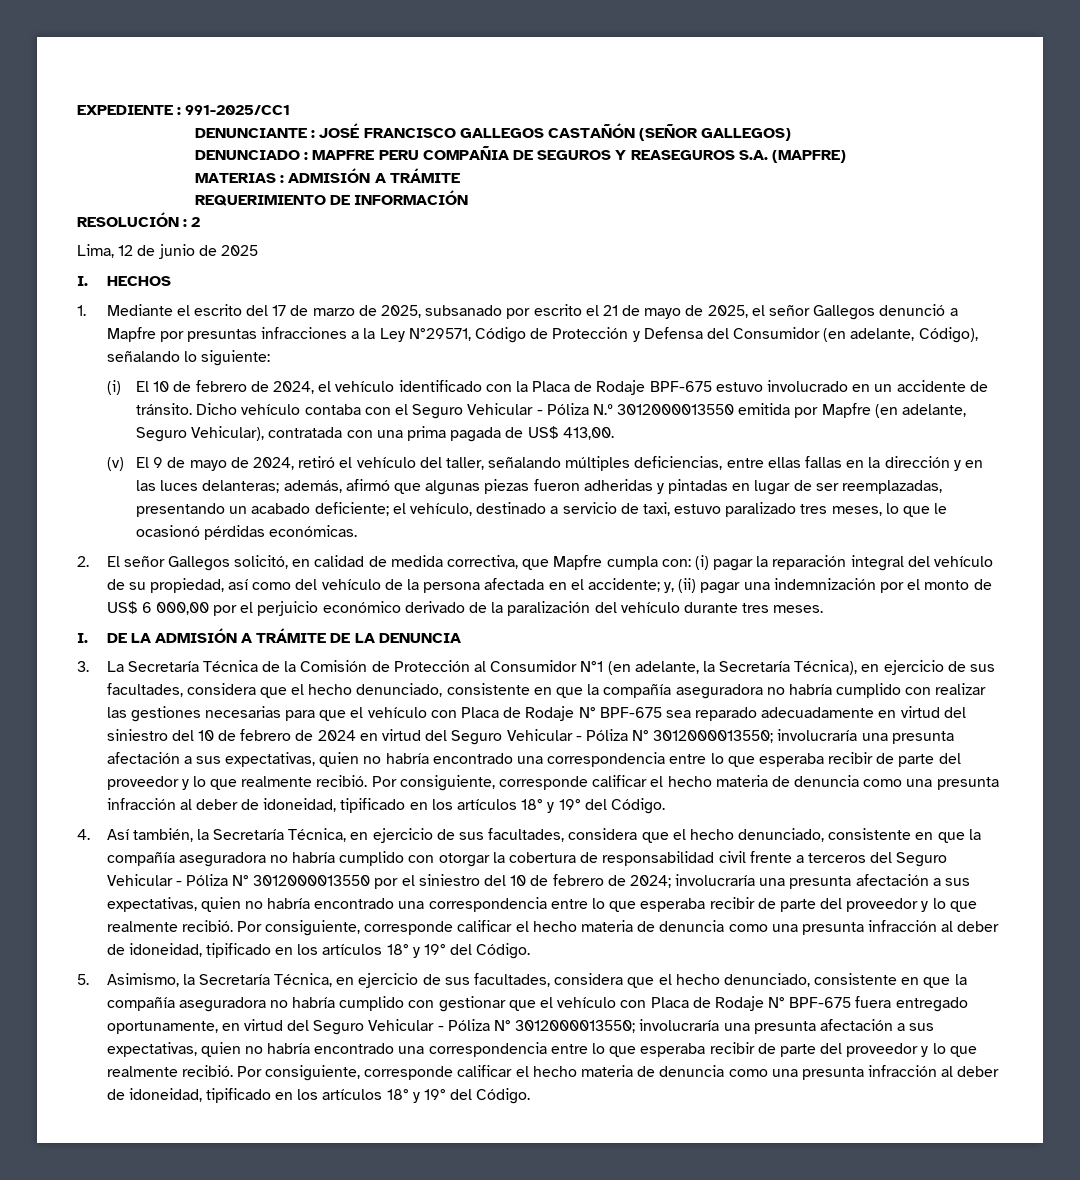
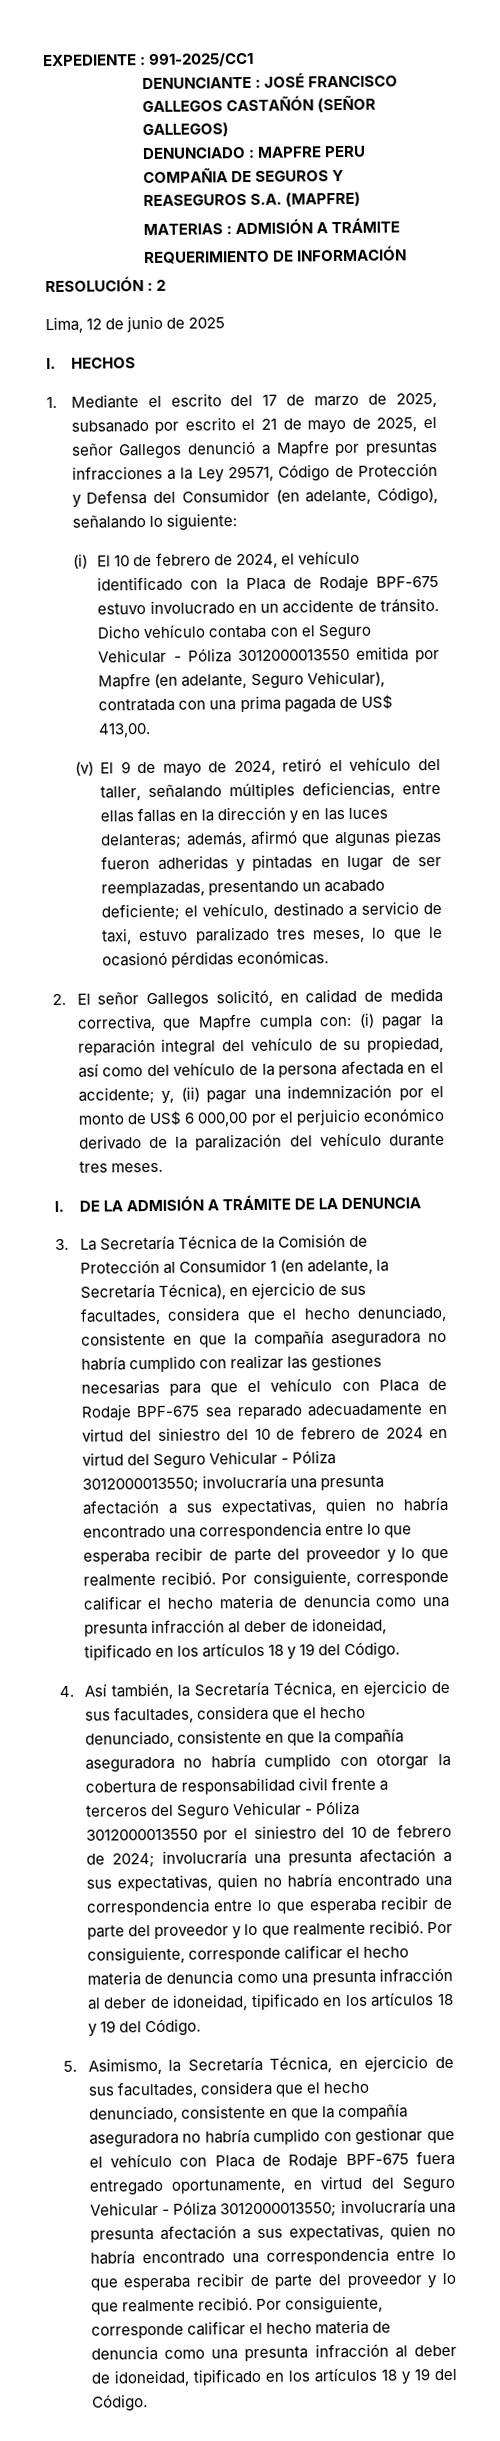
- 1. Mediante el escrito del 17 de marzo de 2025, subsanado por escrito el 21 de mayo de 2025, el señor Gallegos denunció a Mapfre por presuntas infracciones a la Ley N°29571, Código de Protección y Defensa del Consumidor (en adelante, Código), señalando lo siguiente:
+ 1. Mediante el escrito del 17 de marzo de 2025, subsanado por escrito el 21 de mayo de 2025, el señor Gallegos denunció a Mapfre por presuntas infracciones a la Ley 29571, Código de Protección y Defensa del Consumidor (en adelante, Código), señalando lo siguiente:
- Dicho vehículo contaba con el Seguro Vehicular - Póliza N.º 3012000013550 emitida por Mapfre (en adelante, Seguro Vehicular), contratada con una prima pagada de US$ 413,00.
+ Dicho vehículo contaba con el Seguro Vehicular - Póliza 3012000013550 emitida por Mapfre (en adelante, Seguro Vehicular), contratada con una prima pagada de US$ 413,00.
- 3. La Secretaría Técnica de la Comisión de Protección al Consumidor N°1 (en adelante, la Secretaría Técnica), en ejercicio de sus facultades, considera que el hecho denunciado, consistente en que la compañía aseguradora no habría cumplido con realizar las gestiones necesarias para que el vehículo con Placa de Rodaje N° BPF-675 sea reparado adecuadamente en virtud del siniestro del 10 de febrero de 2024 en virtud del Seguro Vehicular - Póliza N° 3012000013550; involucraría una presunta afectación a sus expectativas, quien no habría encontrado una correspondencia entre lo que esperaba recibir de parte del proveedor y lo que realmente recibió. Por consiguiente, corresponde calificar el hecho materia de denuncia como una presunta infracción al deber de idoneidad, tipificado en los artículos 18° y 19° del Código.
+ 3. La Secretaría Técnica de la Comisión de Protección al Consumidor 1 (en adelante, la Secretaría Técnica), en ejercicio de sus facultades, considera que el hecho denunciado, consistente en que la compañía aseguradora no habría cumplido con realizar las gestiones necesarias para que el vehículo con Placa de Rodaje BPF-675 sea reparado adecuadamente en virtud del siniestro del 10 de febrero de 2024 en virtud del Seguro Vehicular - Póliza 3012000013550; involucraría una presunta afectación a sus expectativas, quien no habría encontrado una correspondencia entre lo que esperaba recibir de parte del proveedor y lo que realmente recibió. Por consiguiente, corresponde calificar el hecho materia de denuncia como una presunta infracción al deber de idoneidad, tipificado en los artículos 18 y 19 del Código.
- 4. Así también, la Secretaría Técnica, en ejercicio de sus facultades, considera que el hecho denunciado, consistente en que la compañía aseguradora no habría cumplido con otorgar la cobertura de responsabilidad civil frente a terceros del Seguro Vehicular - Póliza N° 3012000013550 por el siniestro del 10 de febrero de 2024; involucraría una presunta afectación a sus expectativas, quien no habría encontrado una correspondencia entre lo que esperaba recibir de parte del proveedor y lo que realmente recibió. Por consiguiente, corresponde calificar el hecho materia de denuncia como una presunta infracción al deber de idoneidad, tipificado en los artículos 18° y 19° del Código.
+ 4. Así también, la Secretaría Técnica, en ejercicio de sus facultades, considera que el hecho denunciado, consistente en que la compañía aseguradora no habría cumplido con otorgar la cobertura de responsabilidad civil frente a terceros del Seguro Vehicular - Póliza 3012000013550 por el siniestro del 10 de febrero de 2024; involucraría una presunta afectación a sus expectativas, quien no habría encontrado una correspondencia entre lo que esperaba recibir de parte del proveedor y lo que realmente recibió. Por consiguiente, corresponde calificar el hecho materia de denuncia como una presunta infracción al deber de idoneidad, tipificado en los artículos 18 y 19 del Código.
- 5. Asimismo, la Secretaría Técnica, en ejercicio de sus facultades, considera que el hecho denunciado, consistente en que la compañía aseguradora no habría cumplido con gestionar que el vehículo con Placa de Rodaje N° BPF-675 fuera entregado oportunamente, en virtud del Seguro Vehicular - Póliza N° 3012000013550; involucraría una presunta afectación a sus expectativas, quien no habría encontrado una correspondencia entre lo que esperaba recibir de parte del proveedor y lo que realmente recibió. Por consiguiente, corresponde calificar el hecho materia de denuncia como una presunta infracción al deber de idoneidad, tipificado en los artículos 18° y 19° del Código.
+ 5. Asimismo, la Secretaría Técnica, en ejercicio de sus facultades, considera que el hecho denunciado, consistente en que la compañía aseguradora no habría cumplido con gestionar que el vehículo con Placa de Rodaje BPF-675 fuera entregado oportunamente, en virtud del Seguro Vehicular - Póliza 3012000013550; involucraría una presunta afectación a sus expectativas, quien no habría encontrado una correspondencia entre lo que esperaba recibir de parte del proveedor y lo que realmente recibió. Por consiguiente, corresponde calificar el hecho materia de denuncia como una presunta infracción al deber de idoneidad, tipificado en los artículos 18 y 19 del Código.

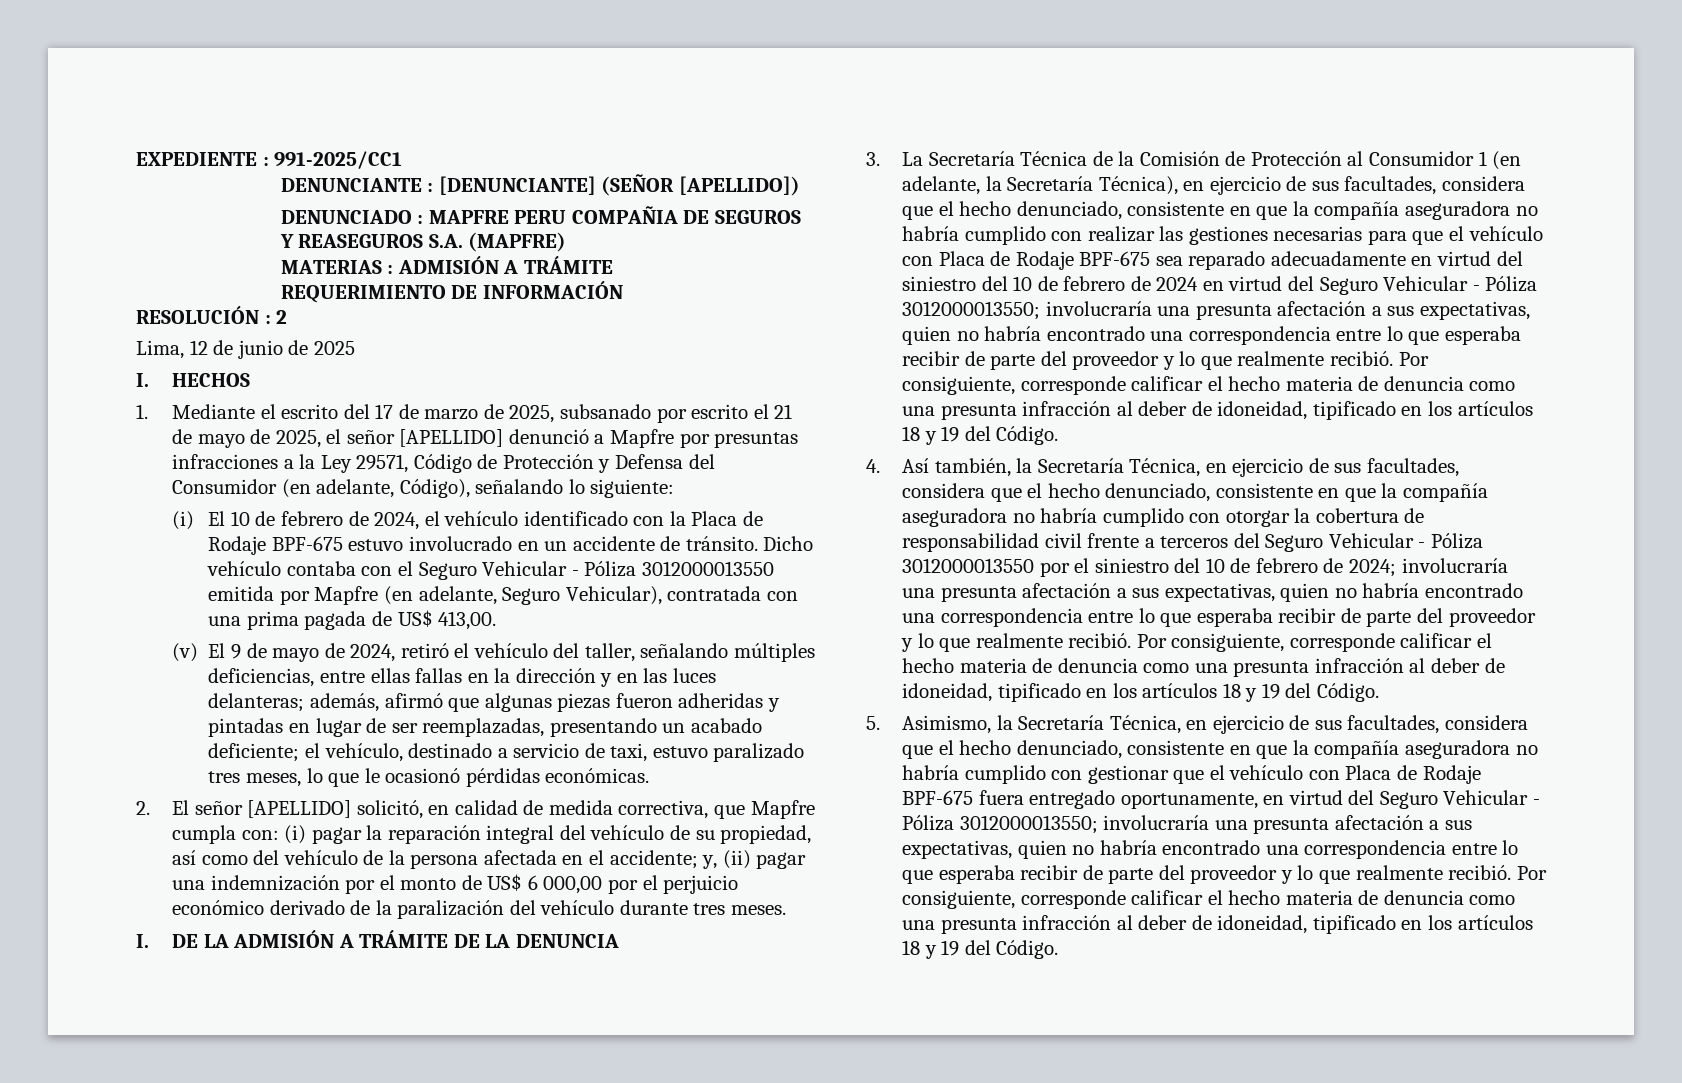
- DENUNCIANTE : JOSÉ FRANCISCO GALLEGOS CASTAÑÓN (SEÑOR GALLEGOS)
+ DENUNCIANTE : [DENUNCIANTE] (SEÑOR [APELLIDO])
- 1. Mediante el escrito del 17 de marzo de 2025, subsanado por escrito el 21 de mayo de 2025, el señor Gallegos denunció a Mapfre por presuntas infracciones a la Ley 29571, Código de Protección y Defensa del Consumidor (en adelante, Código), señalando lo siguiente:
+ 1. Mediante el escrito del 17 de marzo de 2025, subsanado por escrito el 21 de mayo de 2025, el señor [APELLIDO] denunció a Mapfre por presuntas infracciones a la Ley 29571, Código de Protección y Defensa del Consumidor (en adelante, Código), señalando lo siguiente:
- 2. El señor Gallegos solicitó, en calidad de medida correctiva, que Mapfre cumpla con: (i) pagar la reparación integral del vehículo de su propiedad, así como del vehículo de la persona afectada en el accidente; y, (ii) pagar una indemnización por el monto de US$ 6 000,00 por el perjuicio económico derivado de la paralización del vehículo durante tres meses.
+ 2. El señor [APELLIDO] solicitó, en calidad de medida correctiva, que Mapfre cumpla con: (i) pagar la reparación integral del vehículo de su propiedad, así como del vehículo de la persona afectada en el accidente; y, (ii) pagar una indemnización por el monto de US$ 6 000,00 por el perjuicio económico derivado de la paralización del vehículo durante tres meses.

